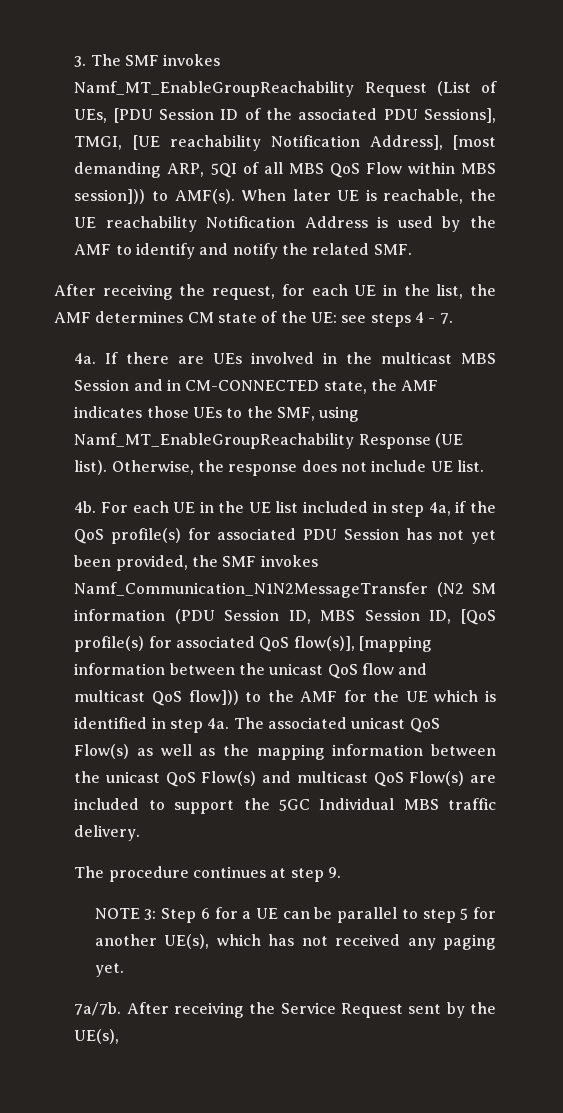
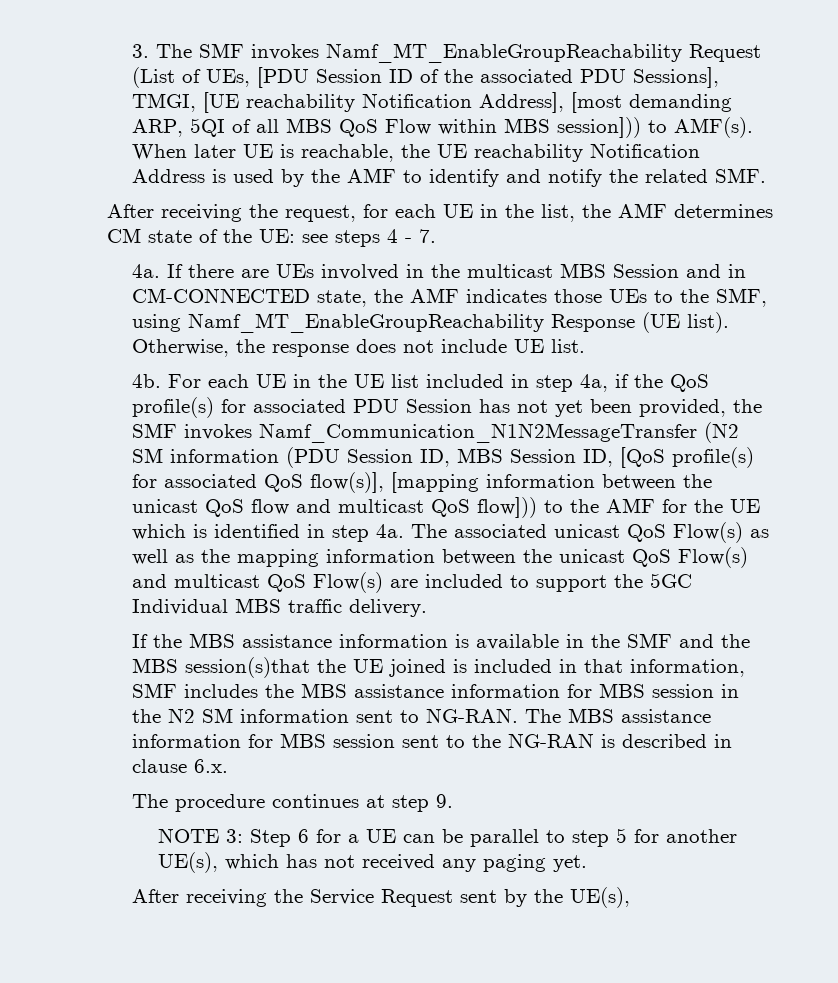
+ If the MBS assistance information is available in the SMF and the MBS session(s)that the UE joined is included in that information, SMF includes the MBS assistance information for MBS session in the N2 SM information sent to NG-RAN. The MBS assistance information for MBS session sent to the NG-RAN is described in clause 6.x.
- 7a/7b.

